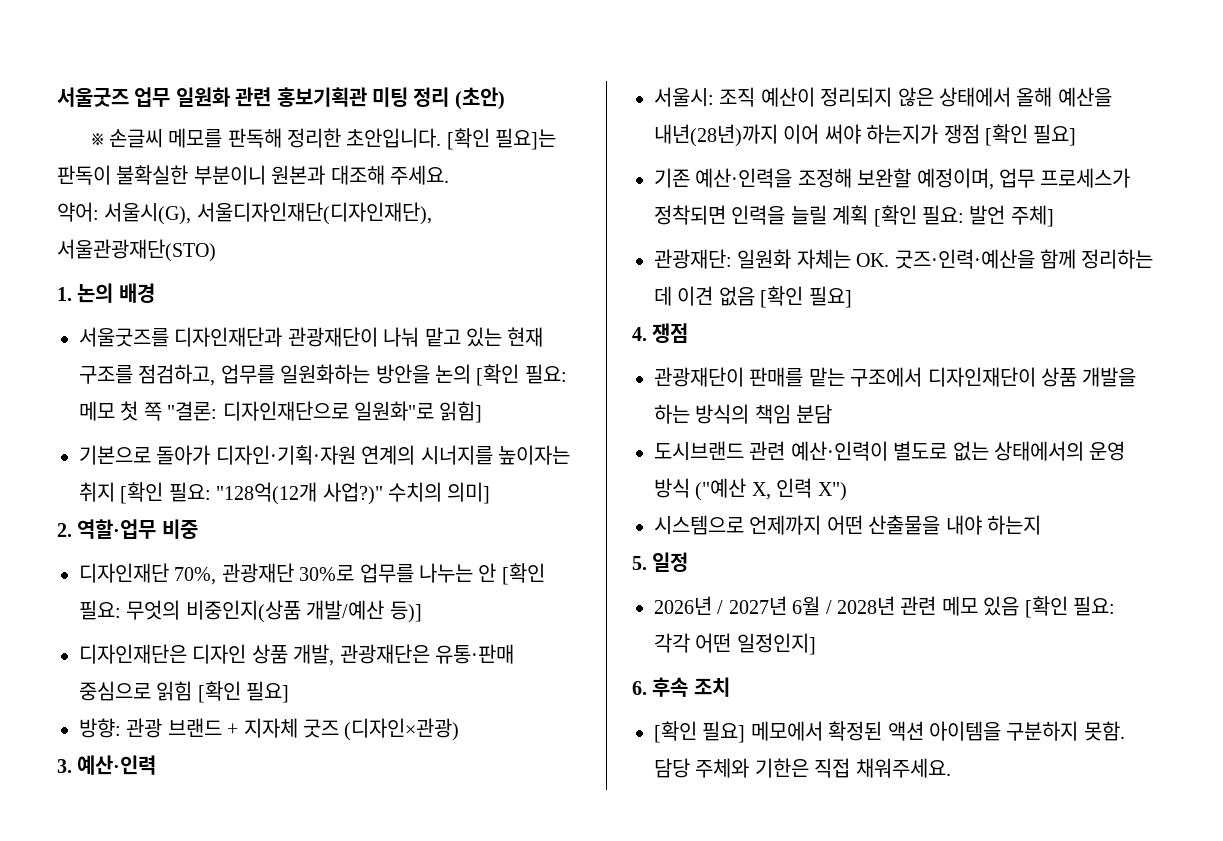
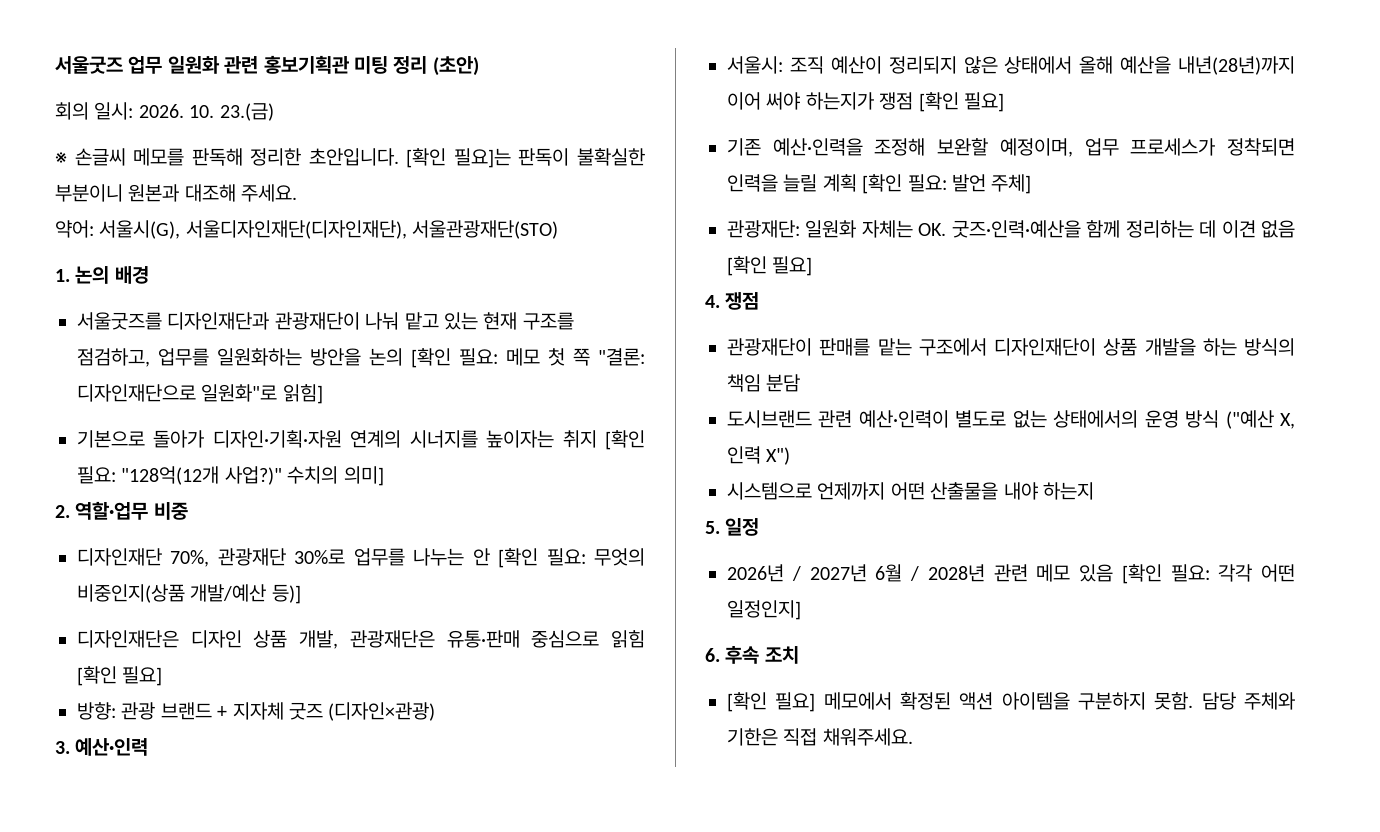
+ 회의 일시: 2026. 10. 23.(금)

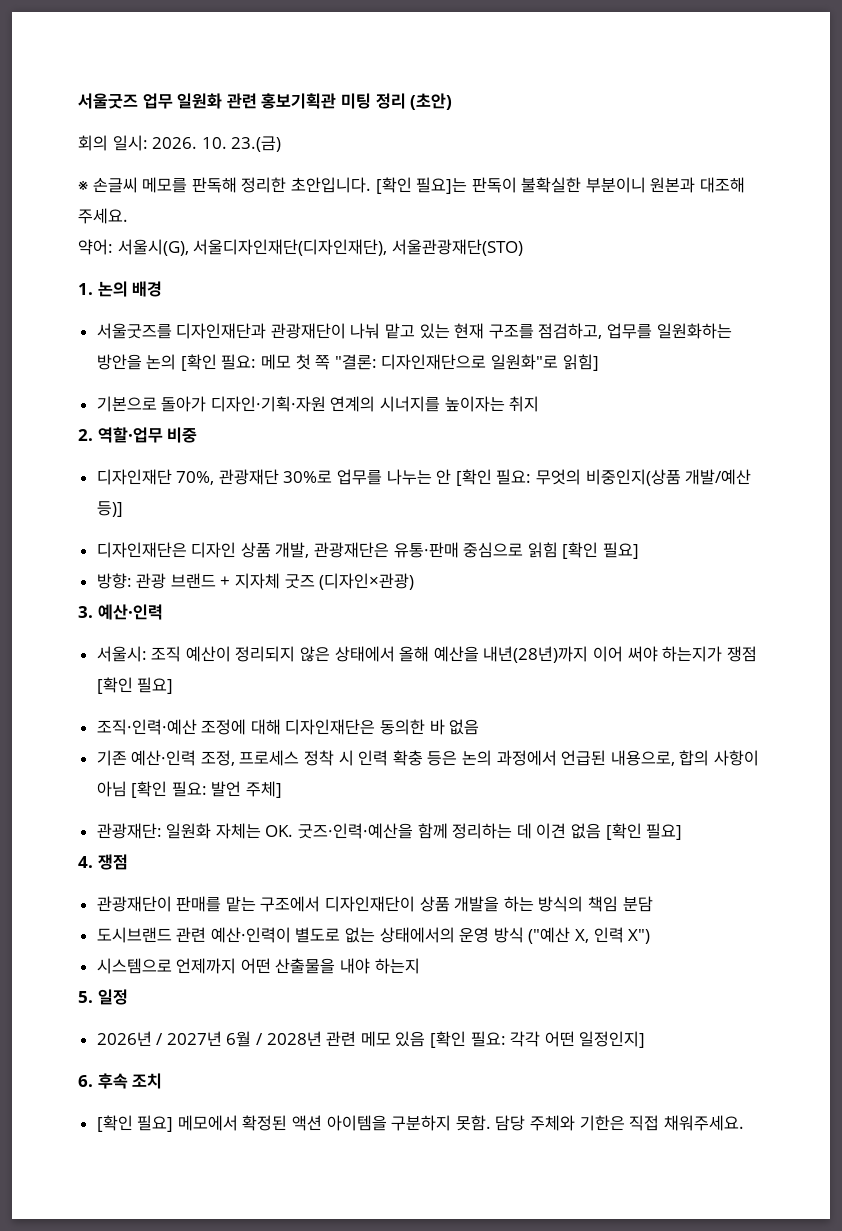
- 기본으로 돌아가 디자인·기획·자원 연계의 시너지를 높이자는 취지 [확인 필요: "128억(12개 사업?)" 수치의 의미]
+ 기본으로 돌아가 디자인·기획·자원 연계의 시너지를 높이자는 취지
- 기존 예산·인력을 조정해 보완할 예정이며, 업무 프로세스가 정착되면 인력을 늘릴 계획 [확인 필요: 발언 주체]
+ 조직·인력·예산 조정에 대해 디자인재단은 동의한 바 없음
+ 기존 예산·인력 조정, 프로세스 정착 시 인력 확충 등은 논의 과정에서 언급된 내용으로, 합의 사항이 아님 [확인 필요: 발언 주체]

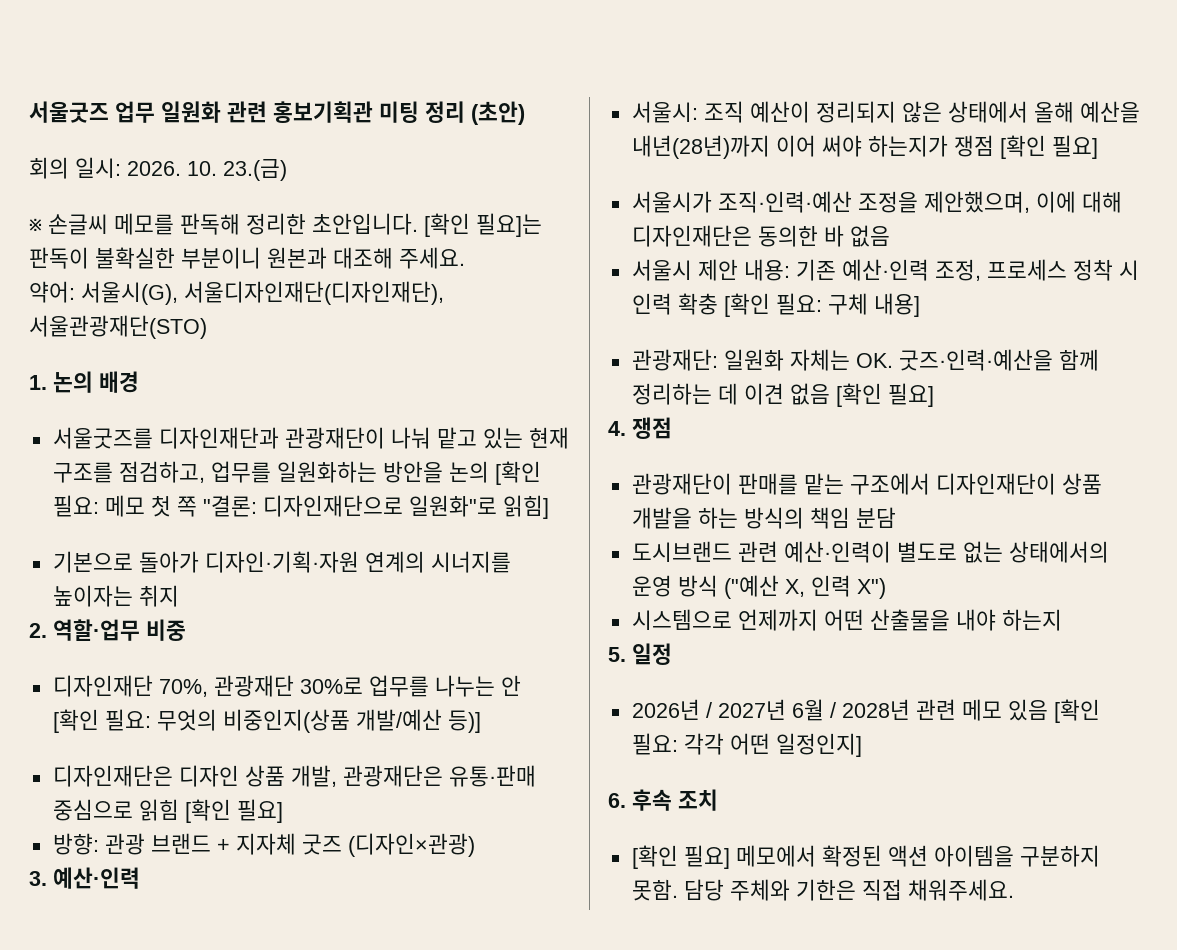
- 조직·인력·예산 조정에 대해 디자인재단은 동의한 바 없음
+ 서울시가 조직·인력·예산 조정을 제안했으며, 이에 대해 디자인재단은 동의한 바 없음
- 기존 예산·인력 조정, 프로세스 정착 시 인력 확충 등은 논의 과정에서 언급된 내용으로, 합의 사항이 아님 [확인 필요: 발언 주체]
+ 서울시 제안 내용: 기존 예산·인력 조정, 프로세스 정착 시 인력 확충 [확인 필요: 구체 내용]

